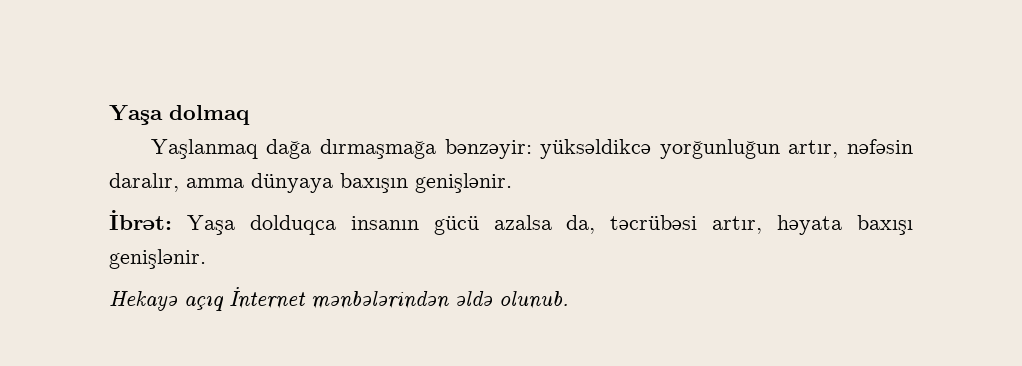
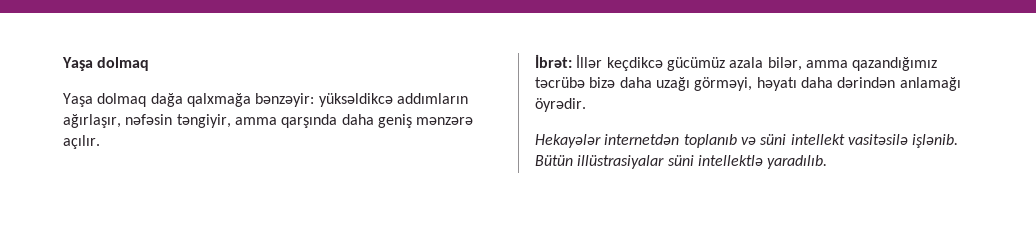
- Yaşlanmaq dağa dırmaşmağa bənzəyir: yüksəldikcə yorğunluğun artır, nəfəsin daralır, amma dünyaya baxışın genişlənir.
- İbrət: Yaşa dolduqca insanın gücü azalsa da, təcrübəsi artır, həyata baxışı genişlənir.
- Hekayə açıq İnternet mənbələrindən əldə olunub.
+ Yaşa dolmaq dağa qalxmağa bənzəyir: yüksəldikcə addımların ağırlaşır, nəfəsin təngiyir, amma qarşında daha geniş mənzərə açılır.
+ İbrət: İllər keçdikcə gücümüz azala bilər, amma qazandığımız təcrübə bizə daha uzağı görməyi, həyatı daha dərindən anlamağı öyrədir.
+ Hekayələr internetdən toplanıb və süni intellekt vasitəsilə işlənib. Bütün illüstrasiyalar süni intellektlə yaradılıb.

